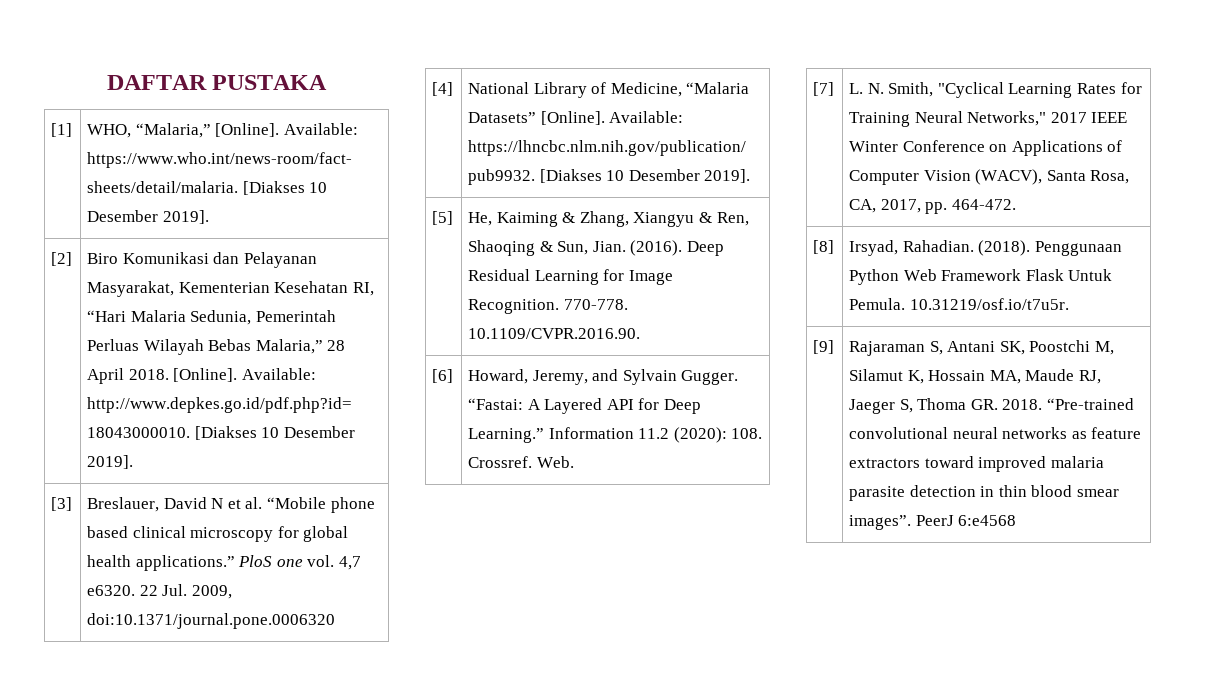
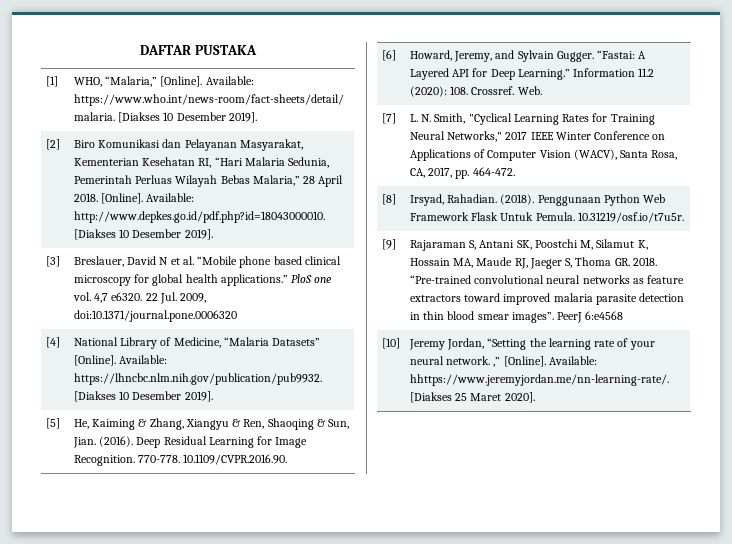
+ [10] | Jeremy Jordan, “Setting the learning rate of your neural network. ,” [Online]. Available: hhttps://www.jeremyjordan.me/nn-learning-rate/. [Diakses 25 Maret 2020].

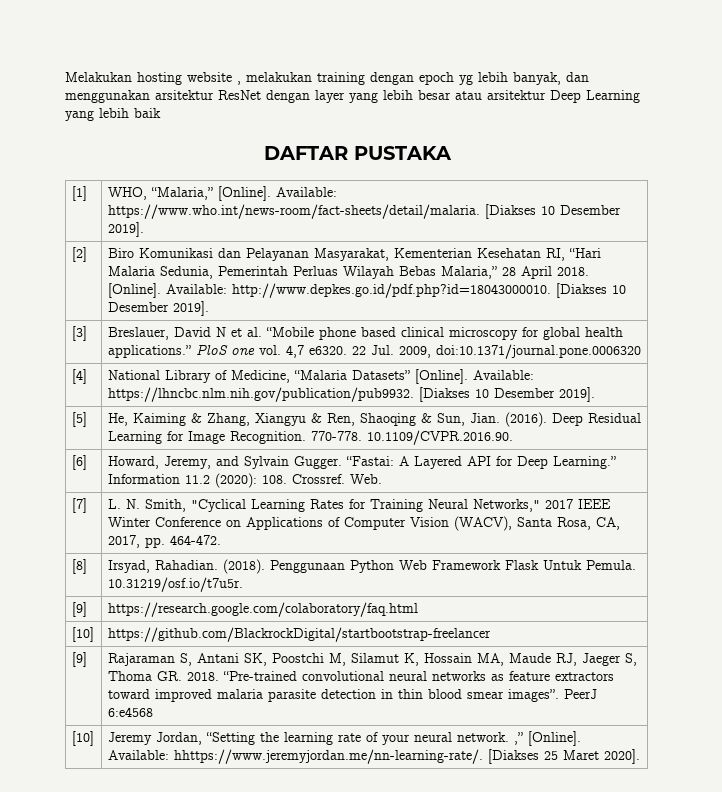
+ Melakukan hosting website , melakukan training dengan epoch yg lebih banyak, dan menggunakan arsitektur ResNet dengan layer yang lebih besar atau arsitektur Deep Learning yang lebih baik
+ [9] | https://research.google.com/colaboratory/faq.html
+ [10] | https://github.com/BlackrockDigital/startbootstrap-freelancer

